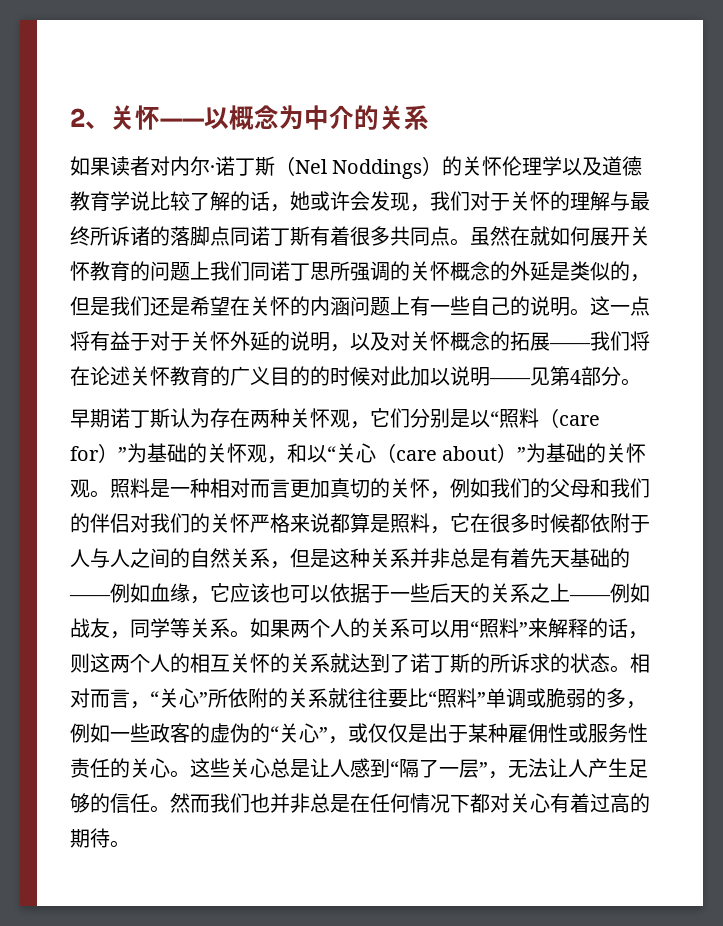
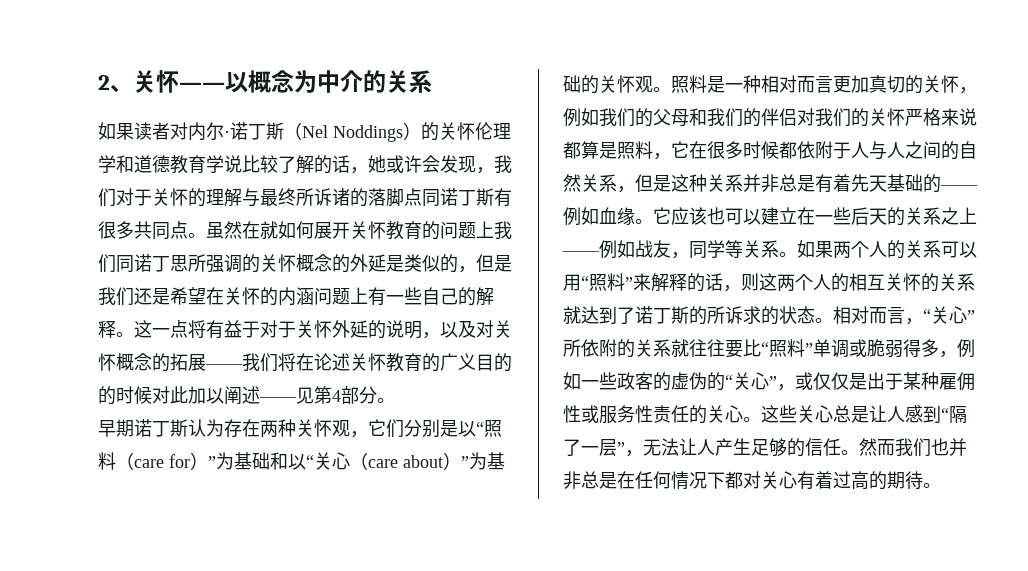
- 如果读者对内尔·诺丁斯（Nel Noddings）的关怀伦理学以及道德教育学说比较了解的话，她或许会发现，我们对于关怀的理解与最终所诉诸的落脚点同诺丁斯有着很多共同点。
+ 如果读者对内尔·诺丁斯（Nel Noddings）的关怀伦理学和道德教育学说比较了解的话，她或许会发现，我们对于关怀的理解与最终所诉诸的落脚点同诺丁斯有很多共同点。
- 虽然在就如何展开关怀教育的问题上我们同诺丁思所强调的关怀概念的外延是类似的，但是我们还是希望在关怀的内涵问题上有一些自己的说明。
+ 虽然在就如何展开关怀教育的问题上我们同诺丁思所强调的关怀概念的外延是类似的，但是我们还是希望在关怀的内涵问题上有一些自己的解释。
- 这一点将有益于对于关怀外延的说明，以及对关怀概念的拓展——我们将在论述关怀教育的广义目的的时候对此加以说明——见第4部分。
+ 这一点将有益于对于关怀外延的说明，以及对关怀概念的拓展——我们将在论述关怀教育的广义目的的时候对此加以阐述——见第4部分。
- 早期诺丁斯认为存在两种关怀观，它们分别是以“照料（care for）”为基础的关怀观，和以“关心（care about）”为基础的关怀观。
+ 早期诺丁斯认为存在两种关怀观，它们分别是以“照料（care for）”为基础和以“关心（care about）”为基础的关怀观。
- 照料是一种相对而言更加真切的关怀，例如我们的父母和我们的伴侣对我们的关怀严格来说都算是照料，它在很多时候都依附于人与人之间的自然关系，但是这种关系并非总是有着先天基础的——例如血缘，它应该也可以依据于一些后天的关系之上——例如战友，同学等关系。
+ 照料是一种相对而言更加真切的关怀，例如我们的父母和我们的伴侣对我们的关怀严格来说都算是照料，它在很多时候都依附于人与人之间的自然关系，但是这种关系并非总是有着先天基础的——例如血缘。它应该也可以建立在一些后天的关系之上——例如战友，同学等关系。
- 相对而言，“关心”所依附的关系就往往要比“照料”单调或脆弱的多，例如一些政客的虚伪的“关心”，或仅仅是出于某种雇佣性或服务性责任的关心。
+ 相对而言，“关心”所依附的关系就往往要比“照料”单调或脆弱得多，例如一些政客的虚伪的“关心”，或仅仅是出于某种雇佣性或服务性责任的关心。

